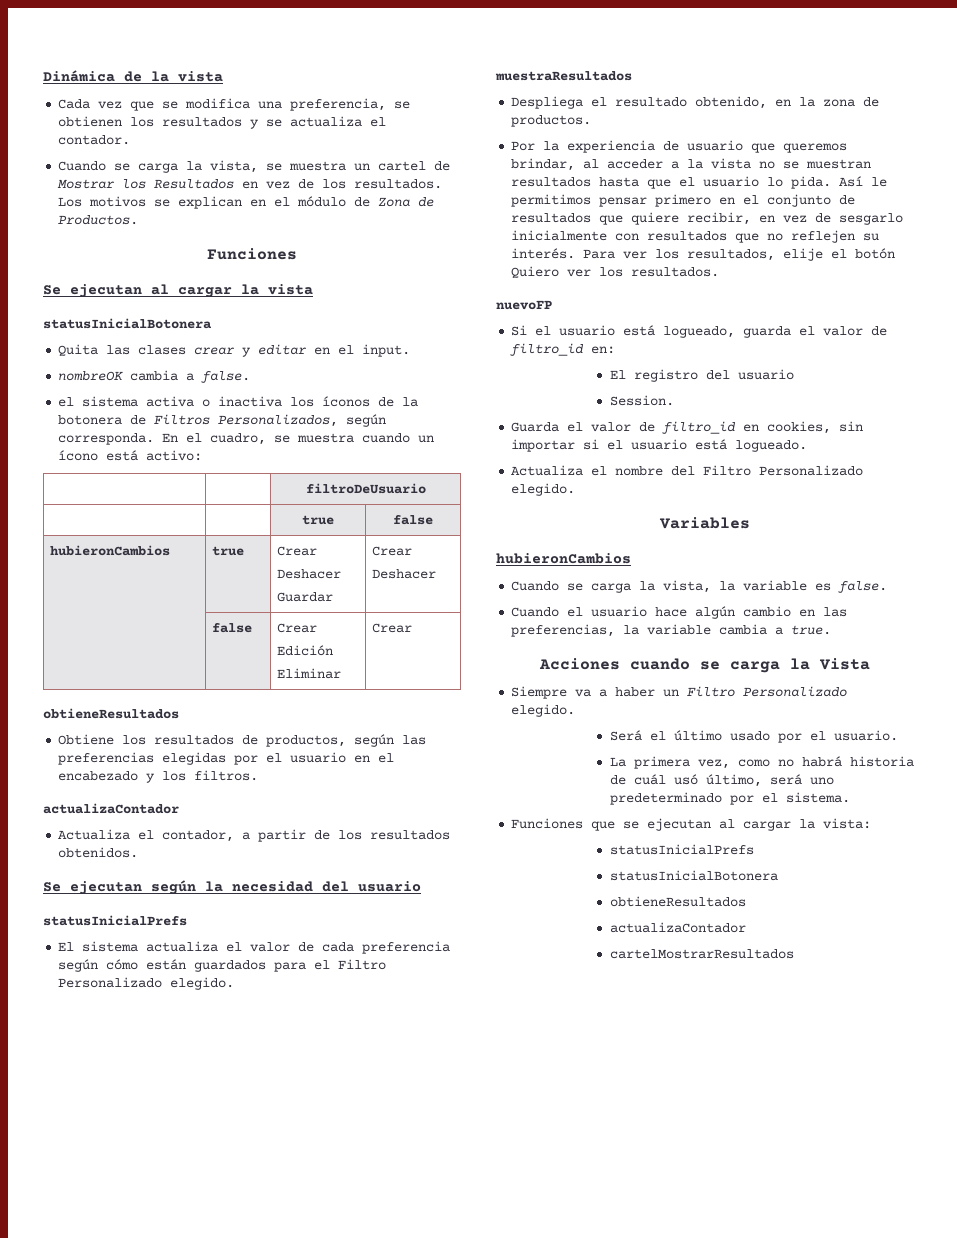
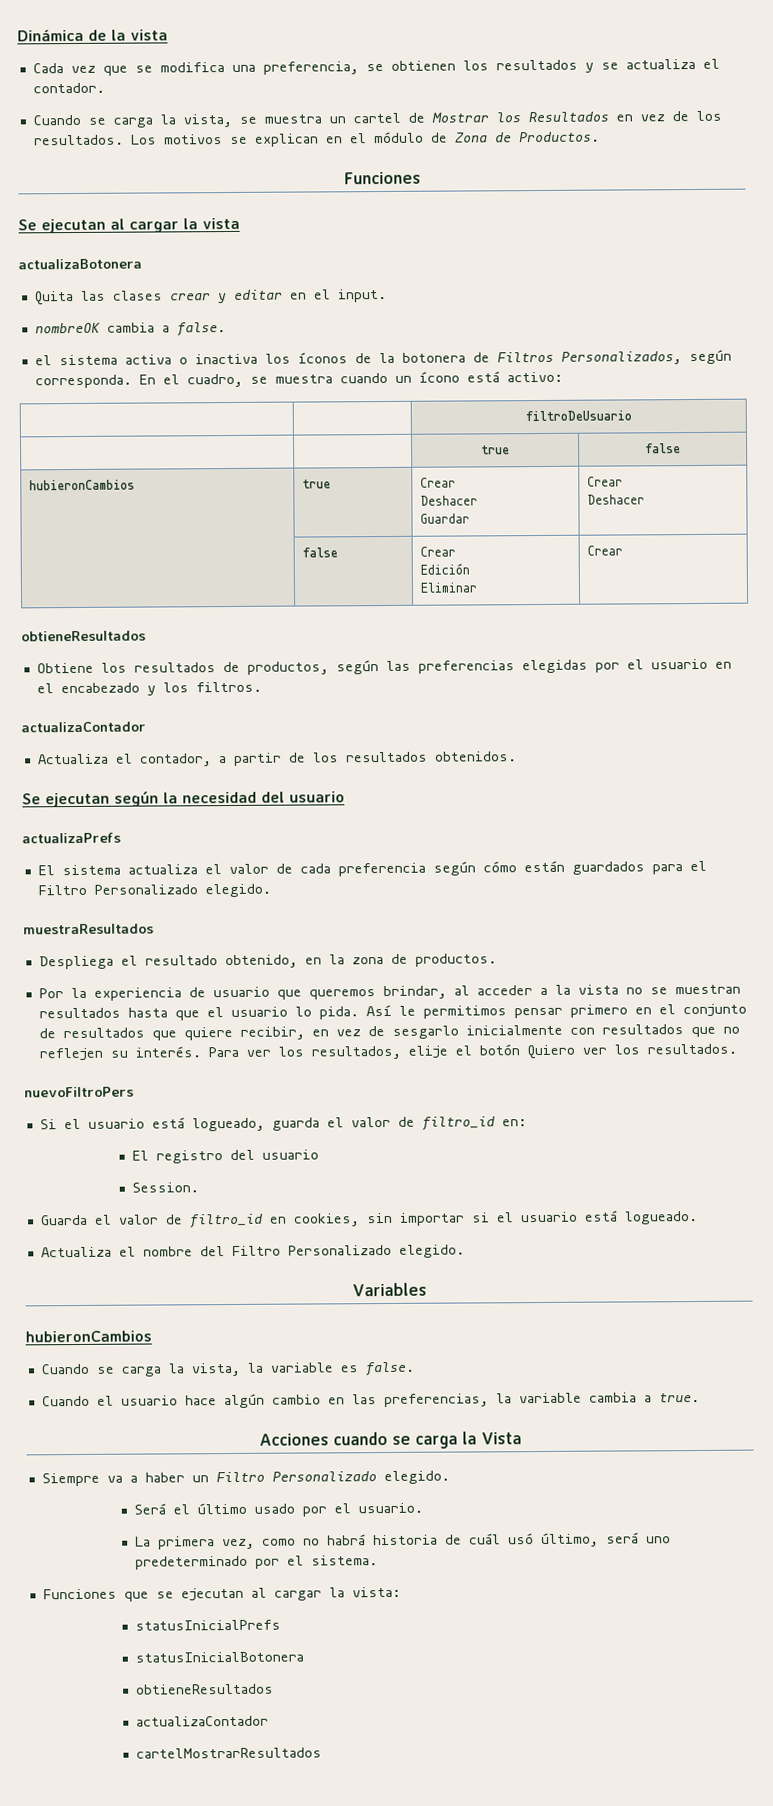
  Se ejecutan al cargar la vista
- statusInicialBotonera
+ actualizaBotonera
  Se ejecutan según la necesidad del usuario
- statusInicialPrefs
+ actualizaPrefs
- nuevoFP
+ nuevoFiltroPers

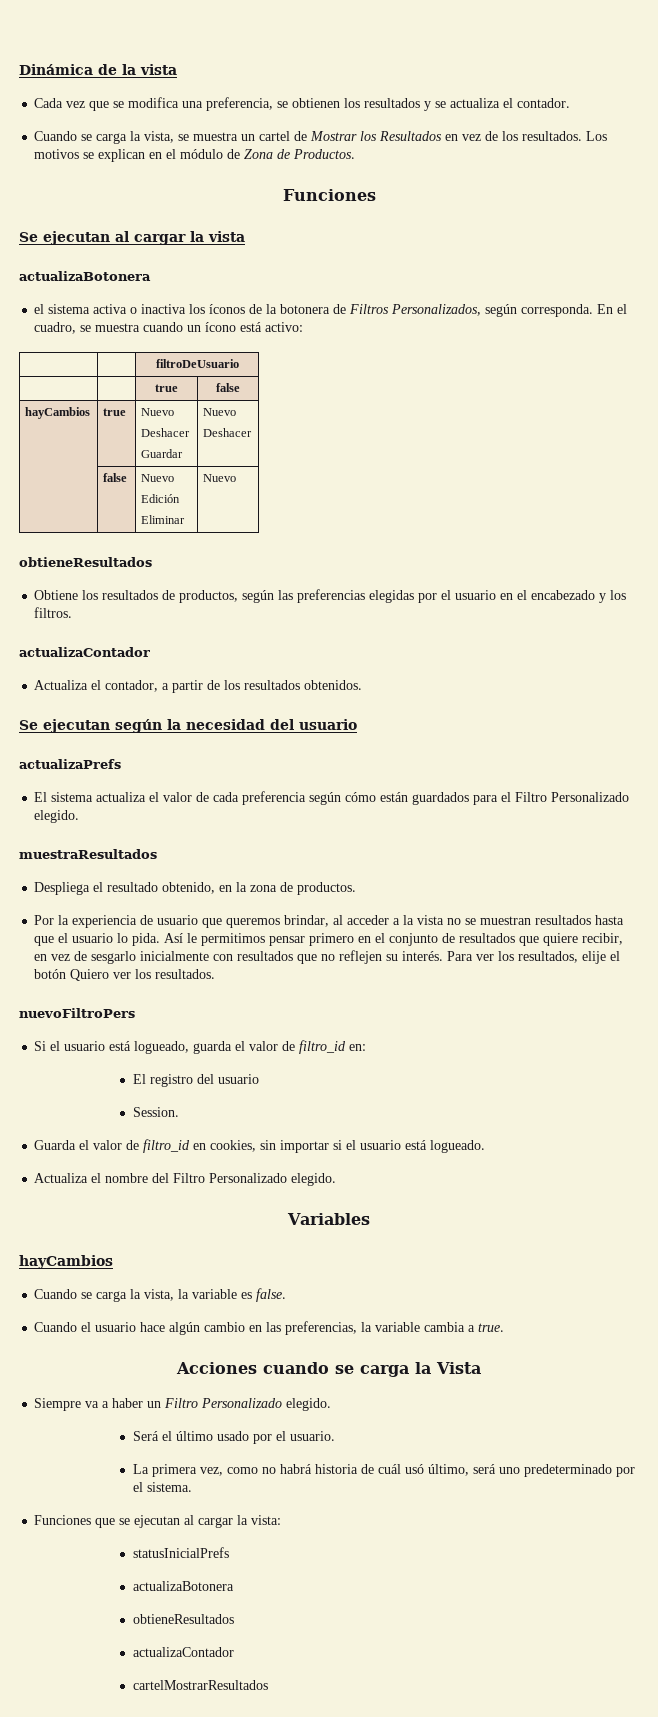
- Quita las clases crear y editar en el input.
- nombreOK cambia a false.
- hubieronCambios | true | Crear
+ hayCambios | true | Nuevo
  Deshacer
- Guardar | Crear
+ Guardar | Nuevo
- | false | Crear
+ | false | Nuevo
  Edición
- Eliminar | Crear
+ Eliminar | Nuevo
  Variables
- hubieronCambios
+ hayCambios
  statusInicialPrefs
- statusInicialBotonera
+ actualizaBotonera

